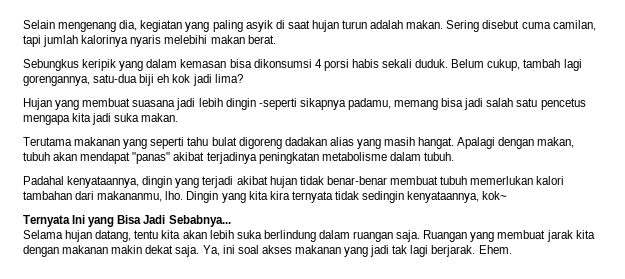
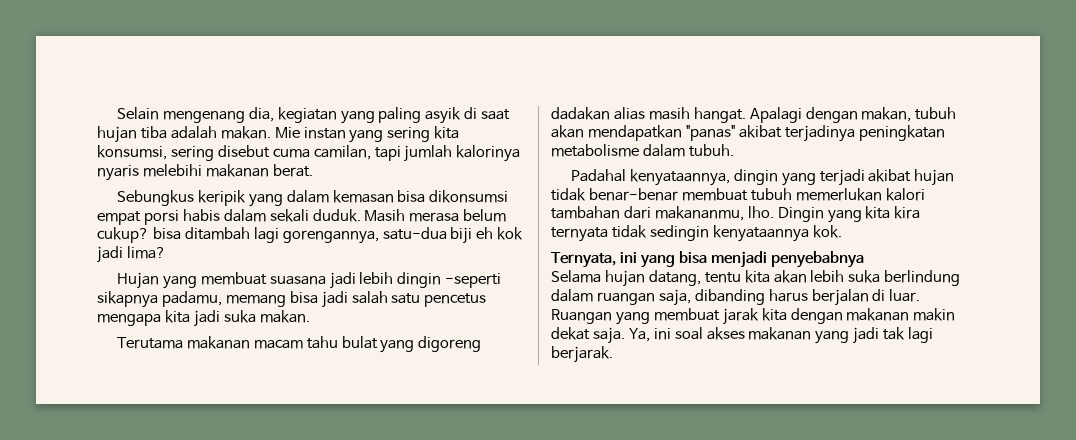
- Selain mengenang dia, kegiatan yang paling asyik di saat hujan turun adalah makan.
+ Selain mengenang dia, kegiatan yang paling asyik di saat hujan tiba adalah makan.
- Sering disebut cuma camilan, tapi jumlah kalorinya nyaris melebihi makan berat.
+ Mie instan yang sering kita konsumsi, sering disebut cuma camilan, tapi jumlah kalorinya nyaris melebihi makanan berat.
- Sebungkus keripik yang dalam kemasan bisa dikonsumsi 4 porsi habis sekali duduk.
+ Sebungkus keripik yang dalam kemasan bisa dikonsumsi empat porsi habis dalam sekali duduk.
- Belum cukup, tambah lagi gorengannya, satu-dua biji eh kok jadi lima?
+ Masih merasa belum cukup? bisa ditambah lagi gorengannya, satu-dua biji eh kok jadi lima?
- Terutama makanan yang seperti tahu bulat digoreng dadakan alias yang masih hangat.
+ Terutama makanan macam tahu bulat yang digoreng dadakan alias masih hangat.
- Apalagi dengan makan, tubuh akan mendapat "panas" akibat terjadinya peningkatan metabolisme dalam tubuh.
+ Apalagi dengan makan, tubuh akan mendapatkan "panas" akibat terjadinya peningkatan metabolisme dalam tubuh.
- Dingin yang kita kira ternyata tidak sedingin kenyataannya, kok~
- Ternyata Ini yang Bisa Jadi Sebabnya...
+ Dingin yang kita kira ternyata tidak sedingin kenyataannya kok.
+ Ternyata, ini yang bisa menjadi penyebabnya
- Selama hujan datang, tentu kita akan lebih suka berlindung dalam ruangan saja.
+ Selama hujan datang, tentu kita akan lebih suka berlindung dalam ruangan saja, dibanding harus berjalan di luar.
- Ehem.

